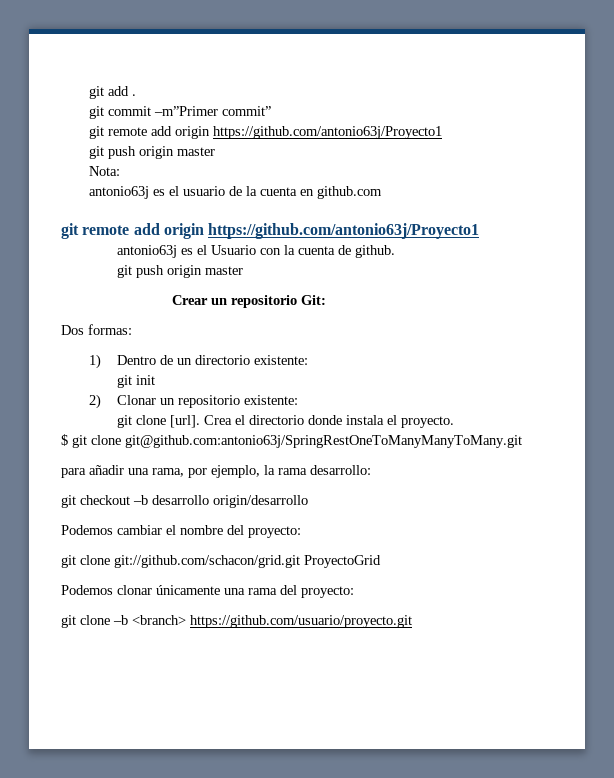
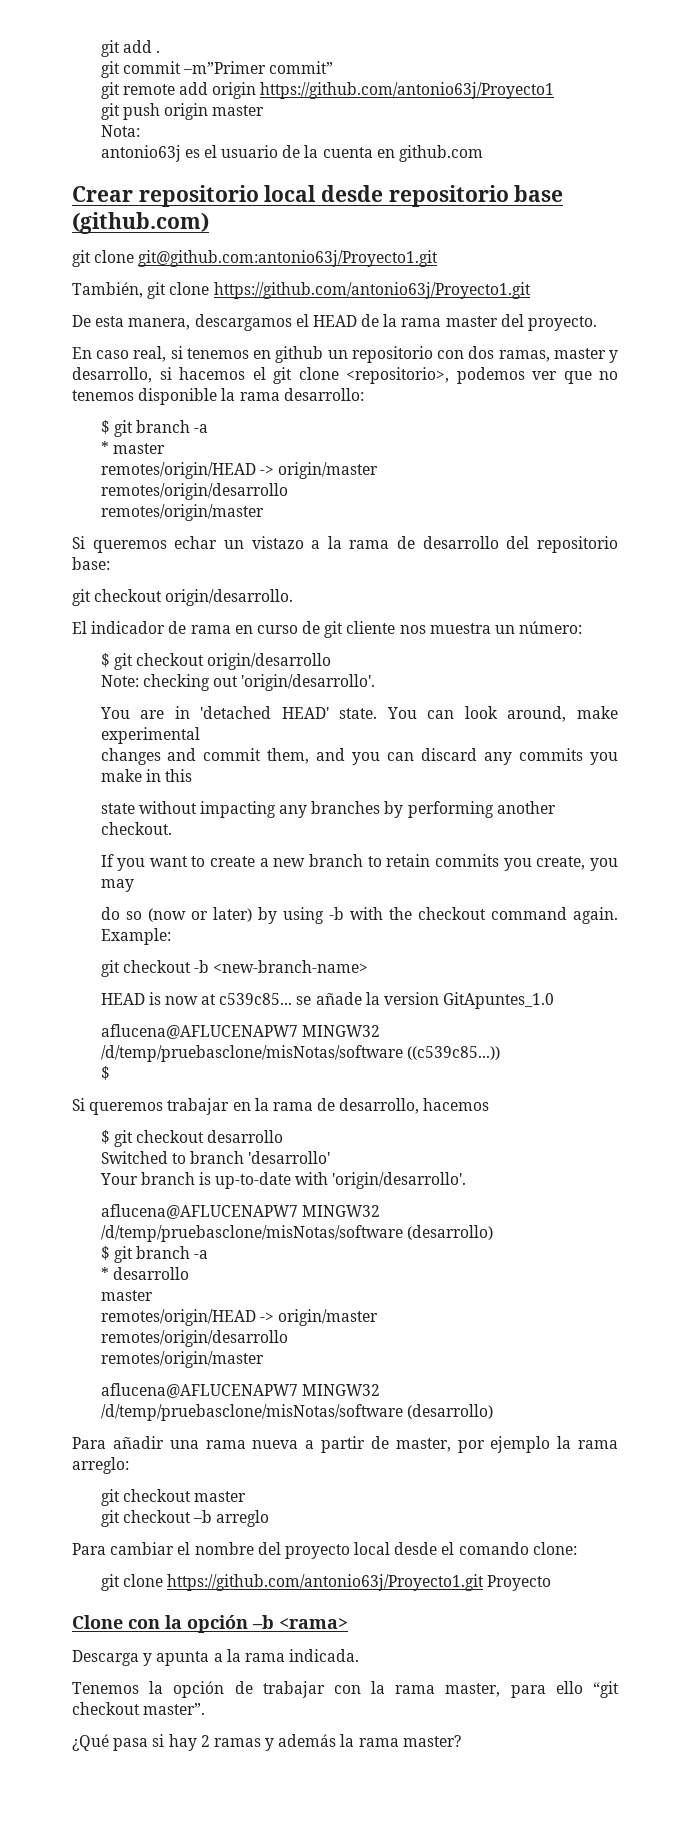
  antonio63j es el usuario de la cuenta en github.com
- git remote add origin https://github.com/antonio63j/Proyecto1
- antonio63j es el Usuario con la cuenta de github.
- git push origin master
- Crear un repositorio Git:
- Dos formas:
- 1) Dentro de un directorio existente:
- git init
- 2) Clonar un repositorio existente:
- git clone [url]. Crea el directorio donde instala el proyecto.
- $ git clone git@github.com:antonio63j/SpringRestOneToManyManyToMany.git
- para añadir una rama, por ejemplo, la rama desarrollo:
- git checkout –b desarrollo origin/desarrollo
- Podemos cambiar el nombre del proyecto:
- git clone git://github.com/schacon/grid.git ProyectoGrid
- Podemos clonar únicamente una rama del proyecto:
- git clone –b <branch> https://github.com/usuario/proyecto.git
+ Crear repositorio local desde repositorio base (github.com)
+ git clone git@github.com:antonio63j/Proyecto1.git
+ También, git clone https://github.com/antonio63j/Proyecto1.git
+ De esta manera, descargamos el HEAD de la rama master del proyecto.
+ En caso real, si tenemos en github un repositorio con dos ramas, master y desarrollo, si hacemos el git clone <repositorio>, podemos ver que no tenemos disponible la rama desarrollo:
+ $ git branch -a
+ * master
+ remotes/origin/HEAD -> origin/master
+ remotes/origin/desarrollo
+ remotes/origin/master
+ Si queremos echar un vistazo a la rama de desarrollo del repositorio base:
+ git checkout origin/desarrollo.
+ El indicador de rama en curso de git cliente nos muestra un número:
+ $ git checkout origin/desarrollo
+ Note: checking out 'origin/desarrollo'.
+ You are in 'detached HEAD' state. You can look around, make experimental
+ changes and commit them, and you can discard any commits you make in this
+ state without impacting any branches by performing another checkout.
+ If you want to create a new branch to retain commits you create, you may
+ do so (now or later) by using -b with the checkout command again. Example:
+ git checkout -b <new-branch-name>
+ HEAD is now at c539c85... se añade la version GitApuntes_1.0
+ aflucena@AFLUCENAPW7 MINGW32 /d/temp/pruebasclone/misNotas/software ((c539c85...))
+ $
+ Si queremos trabajar en la rama de desarrollo, hacemos
+ $ git checkout desarrollo
+ Switched to branch 'desarrollo'
+ Your branch is up-to-date with 'origin/desarrollo'.
+ aflucena@AFLUCENAPW7 MINGW32 /d/temp/pruebasclone/misNotas/software (desarrollo)
+ $ git branch -a
+ * desarrollo
+ master
+ remotes/origin/HEAD -> origin/master
+ remotes/origin/desarrollo
+ remotes/origin/master
+ aflucena@AFLUCENAPW7 MINGW32 /d/temp/pruebasclone/misNotas/software (desarrollo)
+ Para añadir una rama nueva a partir de master, por ejemplo la rama arreglo:
+ git checkout master
+ git checkout –b arreglo
+ Para cambiar el nombre del proyecto local desde el comando clone:
+ git clone https://github.com/antonio63j/Proyecto1.git Proyecto
+ Clone con la opción –b <rama>
+ Descarga y apunta a la rama indicada.
+ Tenemos la opción de trabajar con la rama master, para ello “git checkout master”.
+ ¿Qué pasa si hay 2 ramas y además la rama master?

